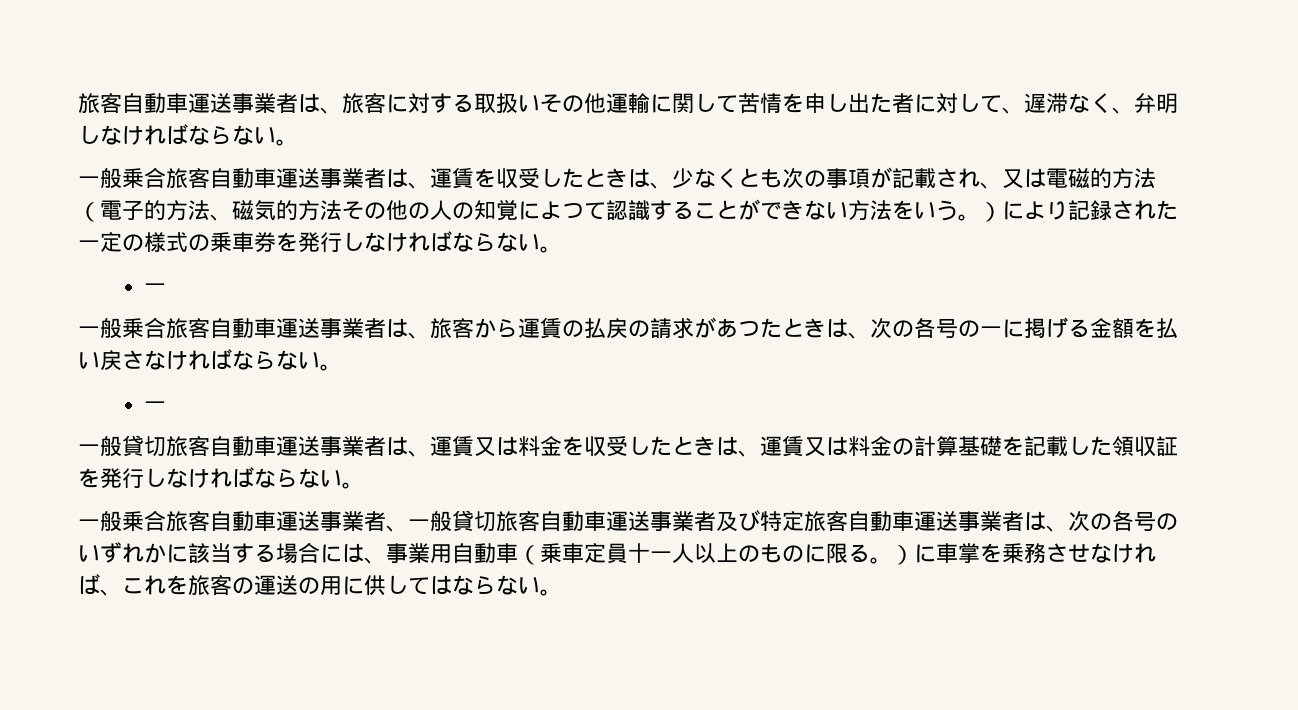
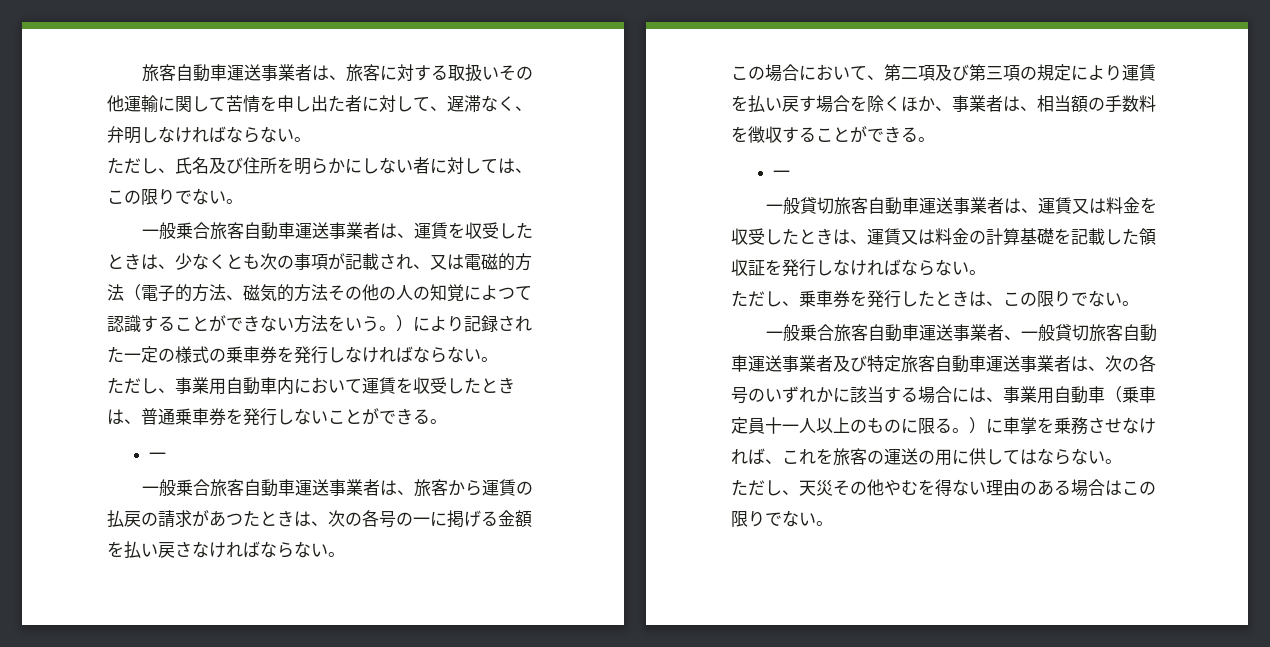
+ ただし、氏名及び住所を明らかにしない者に対しては、この限りでない。
+ ただし、事業用自動車内において運賃を収受したときは、普通乗車券を発行しないことができる。
+ この場合において、第二項及び第三項の規定により運賃を払い戻す場合を除くほか、事業者は、相当額の手数料を徴収することができる。
+ ただし、乗車券を発行したときは、この限りでない。
+ ただし、天災その他やむを得ない理由のある場合はこの限りでない。

